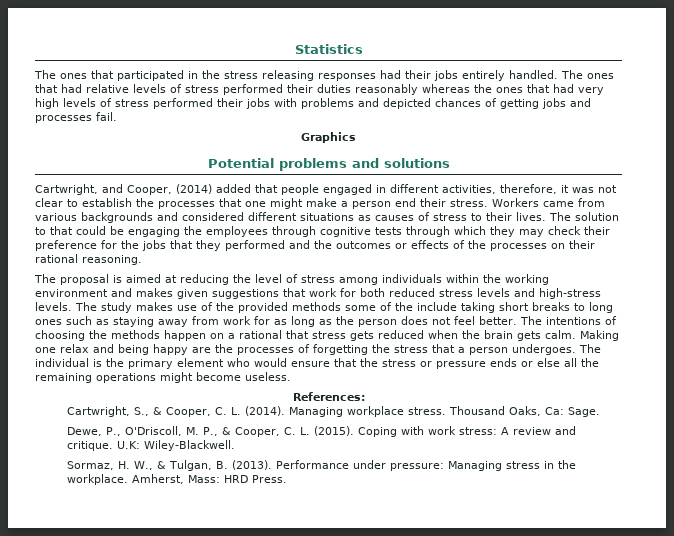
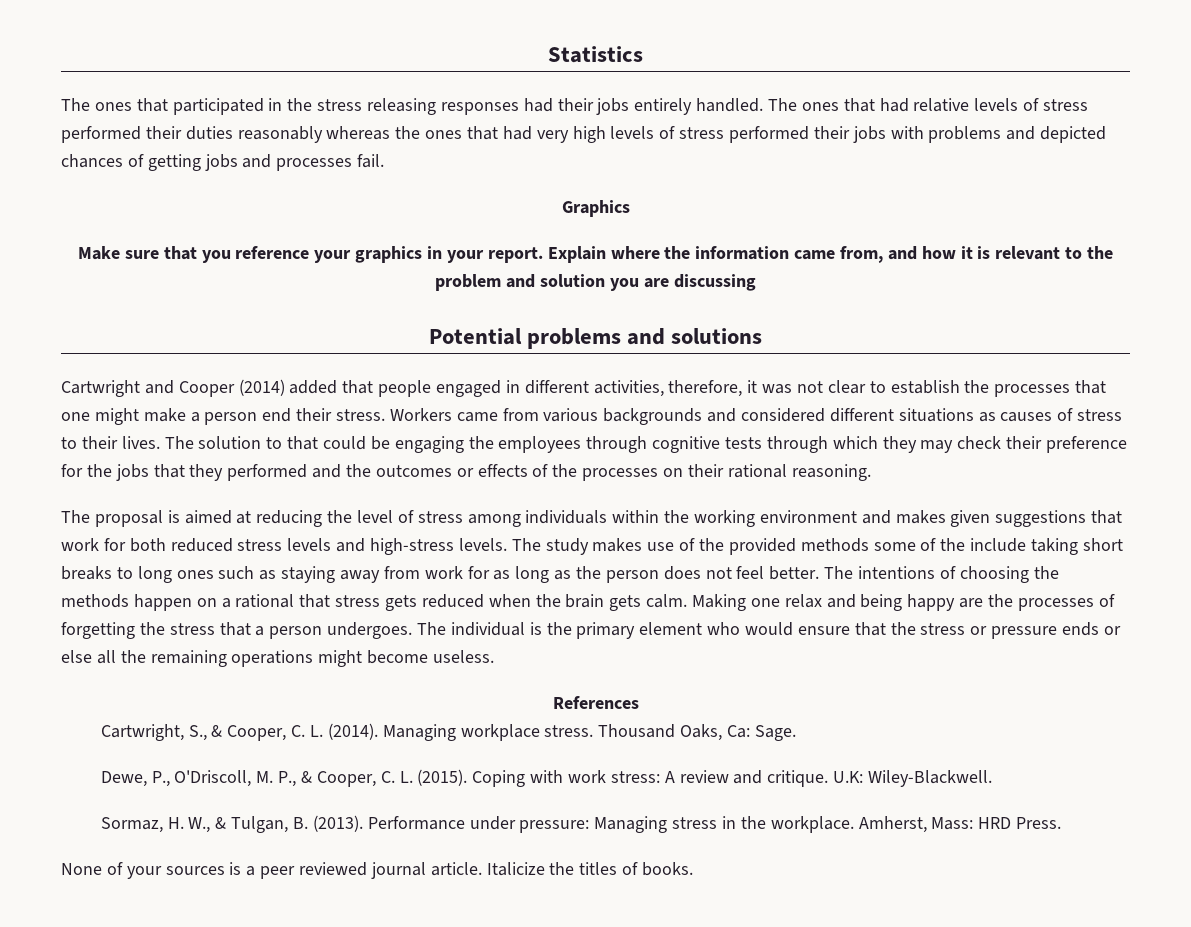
+ Make sure that you reference your graphics in your report. Explain where the information came from, and how it is relevant to the problem and solution you are discussing
- Cartwright, and Cooper, (2014) added that people engaged in different activities, therefore, it was not clear to establish the processes that one might make a person end their stress.
+ Cartwright and Cooper (2014) added that people engaged in different activities, therefore, it was not clear to establish the processes that one might make a person end their stress.
- References:
+ References
+ None of your sources is a peer reviewed journal article. Italicize the titles of books.

